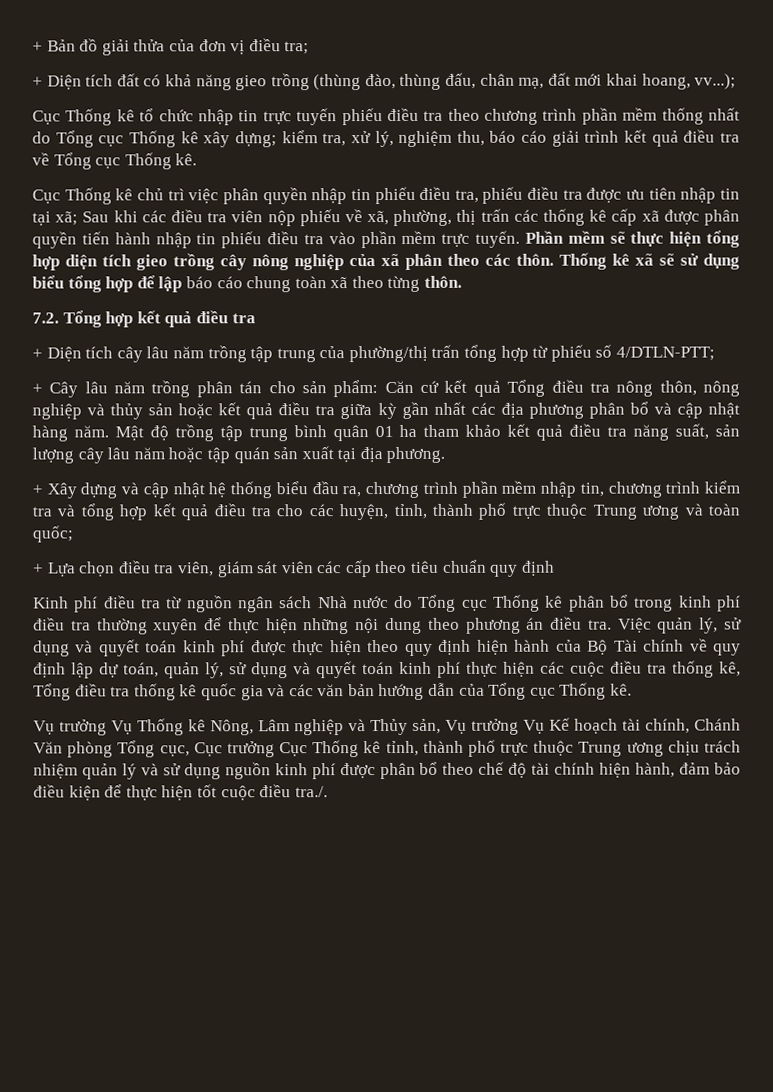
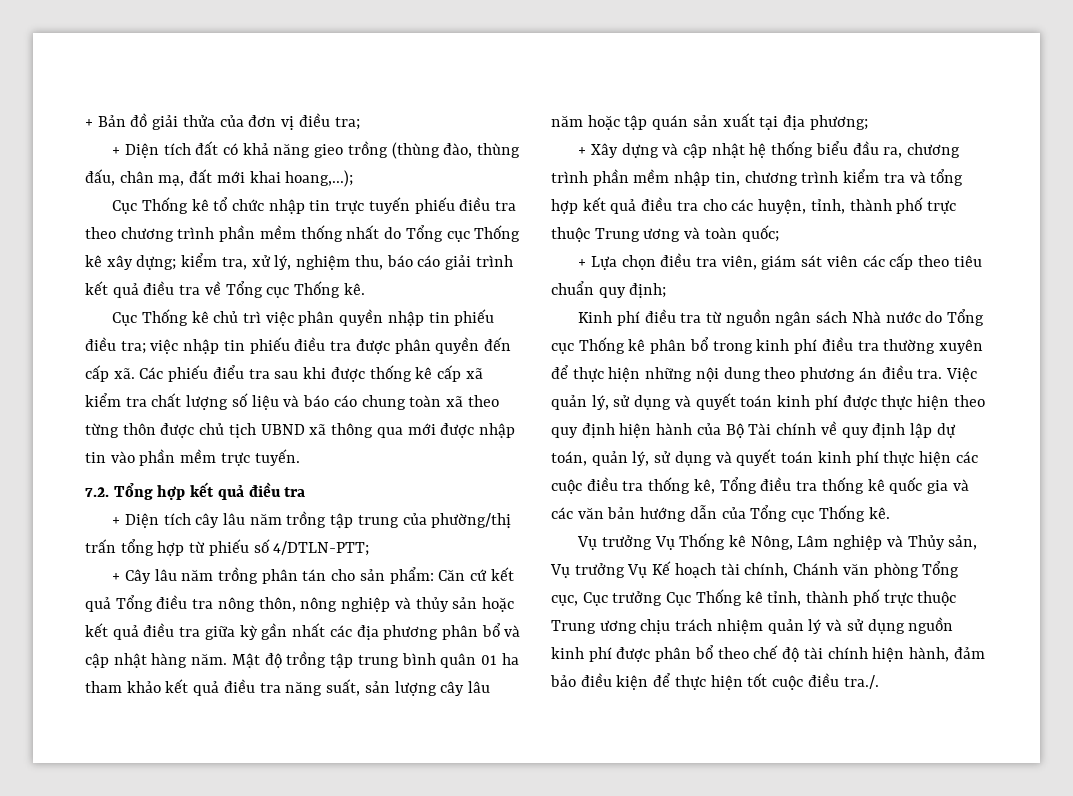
- + Diện tích đất có khả năng gieo trồng (thùng đào, thùng đấu, chân mạ, đất mới khai hoang, vv...);
+ + Diện tích đất có khả năng gieo trồng (thùng đào, thùng đấu, chân mạ, đất mới khai hoang,...);
- Cục Thống kê chủ trì việc phân quyền nhập tin phiếu điều tra, phiếu điều tra được ưu tiên nhập tin tại xã; Sau khi các điều tra viên nộp phiếu về xã, phường, thị trấn các thống kê cấp xã được phân quyền tiến hành nhập tin phiếu điều tra vào phần mềm trực tuyến. Phần mềm sẽ thực hiện tổng hợp diện tích gieo trồng cây nông nghiệp của xã phân theo các thôn. Thống kê xã sẽ sử dụng biểu tổng hợp để lập báo cáo chung toàn xã theo từng thôn.
+ Cục Thống kê chủ trì việc phân quyền nhập tin phiếu điều tra; việc nhập tin phiếu điều tra được phân quyền đến cấp xã. Các phiếu điểu tra sau khi được thống kê cấp xã kiểm tra chất lượng số liệu và báo cáo chung toàn xã theo từng thôn được chủ tịch UBND xã thông qua mới được nhập tin vào phần mềm trực tuyến.
- Mật độ trồng tập trung bình quân 01 ha tham khảo kết quả điều tra năng suất, sản lượng cây lâu năm hoặc tập quán sản xuất tại địa phương.
+ Mật độ trồng tập trung bình quân 01 ha tham khảo kết quả điều tra năng suất, sản lượng cây lâu năm hoặc tập quán sản xuất tại địa phương;
- + Lựa chọn điều tra viên, giám sát viên các cấp theo tiêu chuẩn quy định
+ + Lựa chọn điều tra viên, giám sát viên các cấp theo tiêu chuẩn quy định;
- Vụ trưởng Vụ Thống kê Nông, Lâm nghiệp và Thủy sản, Vụ trưởng Vụ Kế hoạch tài chính, Chánh Văn phòng Tổng cục, Cục trưởng Cục Thống kê tỉnh, thành phố trực thuộc Trung ương chịu trách nhiệm quản lý và sử dụng nguồn kinh phí được phân bổ theo chế độ tài chính hiện hành, đảm bảo điều kiện để thực hiện tốt cuộc điều tra./.
+ Vụ trưởng Vụ Thống kê Nông, Lâm nghiệp và Thủy sản, Vụ trưởng Vụ Kế hoạch tài chính, Chánh văn phòng Tổng cục, Cục trưởng Cục Thống kê tỉnh, thành phố trực thuộc Trung ương chịu trách nhiệm quản lý và sử dụng nguồn kinh phí được phân bổ theo chế độ tài chính hiện hành, đảm bảo điều kiện để thực hiện tốt cuộc điều tra./.

